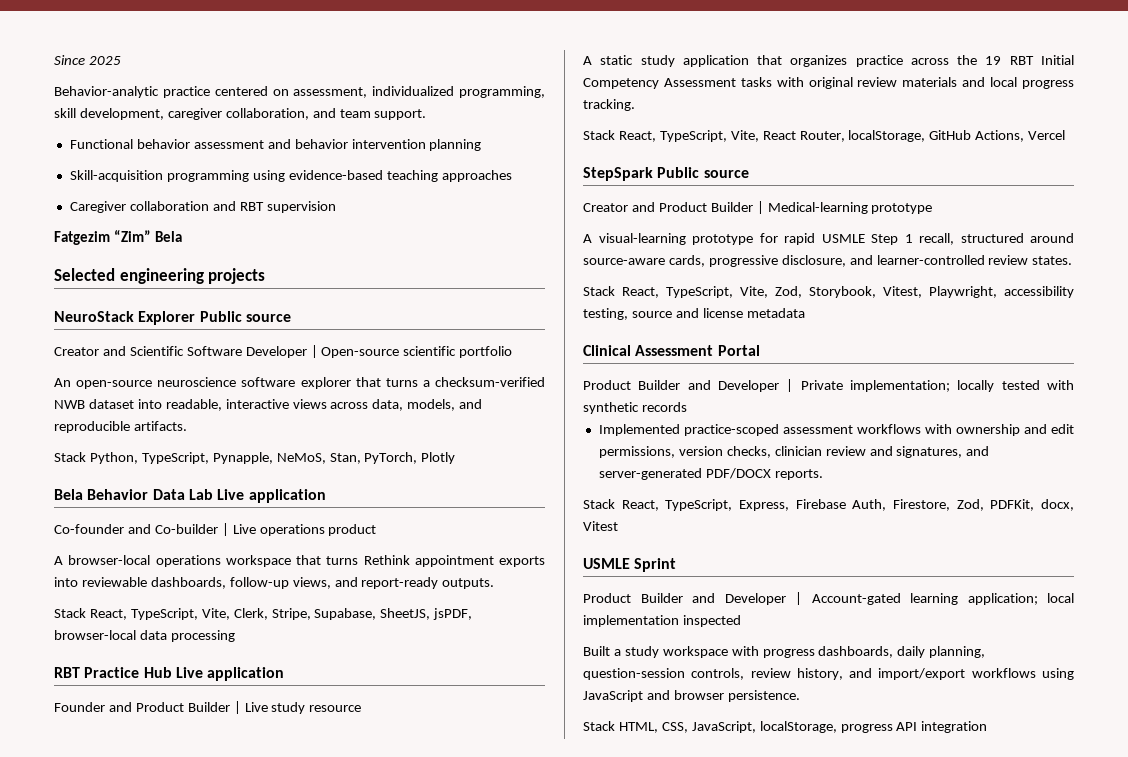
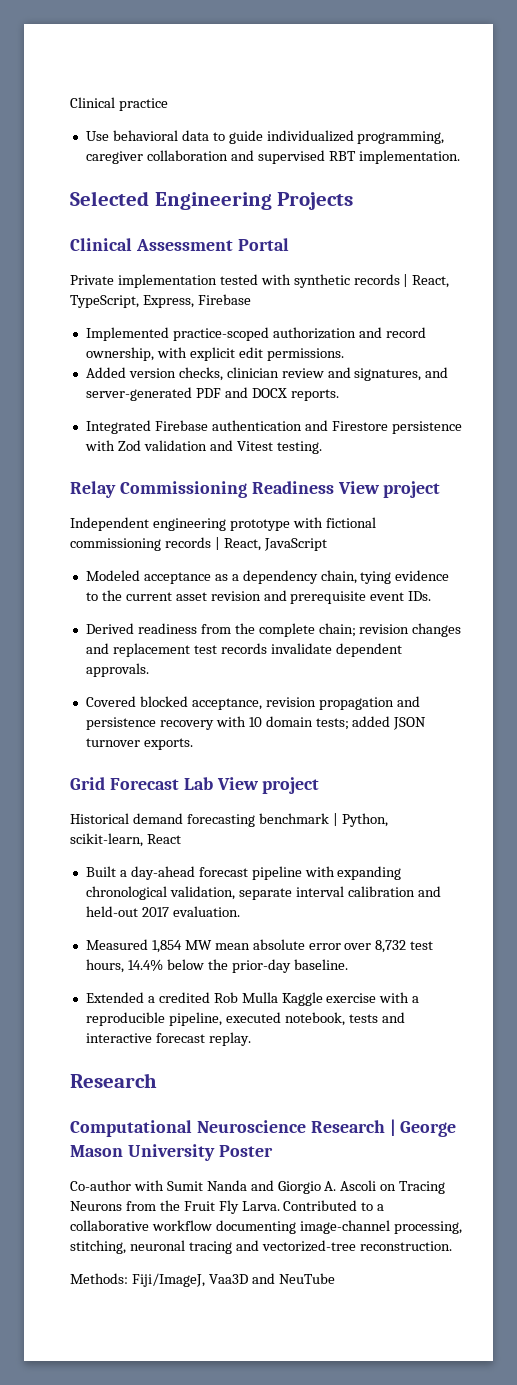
- Since 2025
- Behavior-analytic practice centered on assessment, individualized programming, skill development, caregiver collaboration, and team support.
- Functional behavior assessment and behavior intervention planning
- Skill-acquisition programming using evidence-based teaching approaches
- Caregiver collaboration and RBT supervision
- Fatgezim “Zim” Bela
- Selected engineering projects
- NeuroStack Explorer Public source
- Creator and Scientific Software Developer | Open-source scientific portfolio
- An open-source neuroscience software explorer that turns a checksum-verified NWB dataset into readable, interactive views across data, models, and reproducible artifacts.
- Stack Python, TypeScript, Pynapple, NeMoS, Stan, PyTorch, Plotly
- Bela Behavior Data Lab Live application
- Co-founder and Co-builder | Live operations product
- A browser-local operations workspace that turns Rethink appointment exports into reviewable dashboards, follow-up views, and report-ready outputs.
- Stack React, TypeScript, Vite, Clerk, Stripe, Supabase, SheetJS, jsPDF, browser-local data processing
- RBT Practice Hub Live application
- Founder and Product Builder | Live study resource
- A static study application that organizes practice across the 19 RBT Initial Competency Assessment tasks with original review materials and local progress tracking.
- Stack React, TypeScript, Vite, React Router, localStorage, GitHub Actions, Vercel
- StepSpark Public source
- Creator and Product Builder | Medical-learning prototype
- A visual-learning prototype for rapid USMLE Step 1 recall, structured around source-aware cards, progressive disclosure, and learner-controlled review states.
- Stack React, TypeScript, Vite, Zod, Storybook, Vitest, Playwright, accessibility testing, source and license metadata
+ Clinical practice
+ Use behavioral data to guide individualized programming, caregiver collaboration and supervised RBT implementation.
+ Selected Engineering Projects
  Clinical Assessment Portal
- Product Builder and Developer | Private implementation; locally tested with synthetic records
- Implemented practice-scoped assessment workflows with ownership and edit permissions, version checks, clinician review and signatures, and server-generated PDF/DOCX reports.
- Stack React, TypeScript, Express, Firebase Auth, Firestore, Zod, PDFKit, docx, Vitest
- USMLE Sprint
- Product Builder and Developer | Account-gated learning application; local implementation inspected
- Built a study workspace with progress dashboards, daily planning, question-session controls, review history, and import/export workflows using JavaScript and browser persistence.
- Stack HTML, CSS, JavaScript, localStorage, progress API integration
+ Private implementation tested with synthetic records | React, TypeScript, Express, Firebase
+ Implemented practice-scoped authorization and record ownership, with explicit edit permissions.
+ Added version checks, clinician review and signatures, and server-generated PDF and DOCX reports.
+ Integrated Firebase authentication and Firestore persistence with Zod validation and Vitest testing.
+ Relay Commissioning Readiness View project
+ Independent engineering prototype with fictional commissioning records | React, JavaScript
+ Modeled acceptance as a dependency chain, tying evidence to the current asset revision and prerequisite event IDs.
+ Derived readiness from the complete chain; revision changes and replacement test records invalidate dependent approvals.
+ Covered blocked acceptance, revision propagation and persistence recovery with 10 domain tests; added JSON turnover exports.
+ Grid Forecast Lab View project
+ Historical demand forecasting benchmark | Python, scikit-learn, React
+ Built a day-ahead forecast pipeline with expanding chronological validation, separate interval calibration and held-out 2017 evaluation.
+ Measured 1,854 MW mean absolute error over 8,732 test hours, 14.4% below the prior-day baseline.
+ Extended a credited Rob Mulla Kaggle exercise with a reproducible pipeline, executed notebook, tests and interactive forecast replay.
+ Research
+ Computational Neuroscience Research | George Mason University Poster
+ Co-author with Sumit Nanda and Giorgio A. Ascoli on Tracing Neurons from the Fruit Fly Larva. Contributed to a collaborative workflow documenting image-channel processing, stitching, neuronal tracing and vectorized-tree reconstruction.
+ Methods: Fiji/ImageJ, Vaa3D and NeuTube

